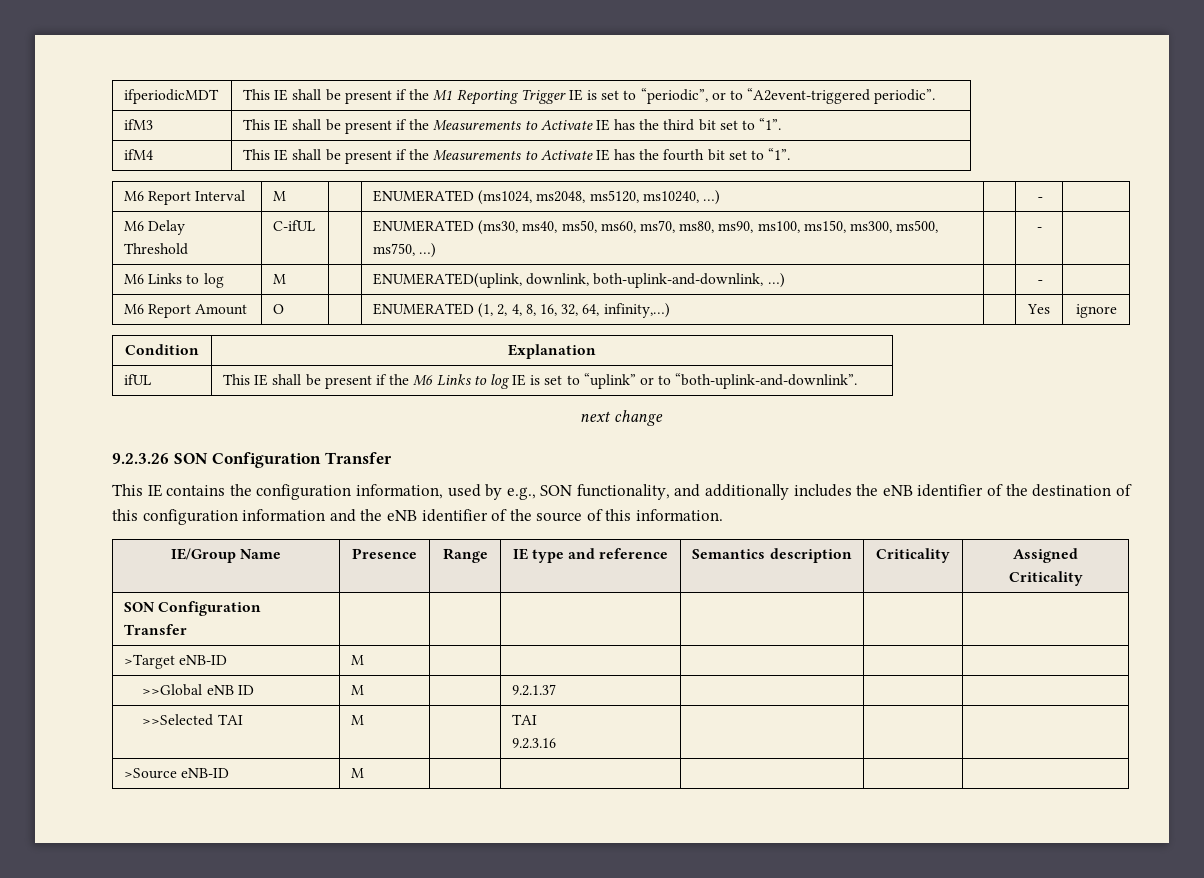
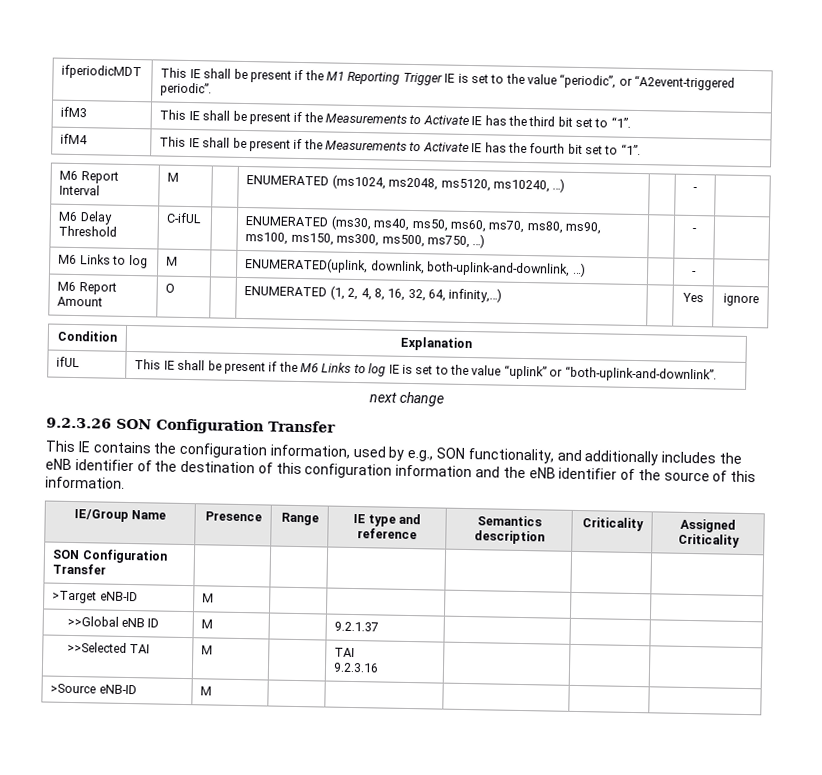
- ifperiodicMDT | This IE shall be present if the M1 Reporting Trigger IE is set to “periodic”, or to “A2event-triggered periodic”.
+ ifperiodicMDT | This IE shall be present if the M1 Reporting Trigger IE is set to the value “periodic”, or “A2event-triggered periodic”.
- ifUL | This IE shall be present if the M6 Links to log IE is set to “uplink” or to “both-uplink-and-downlink”.
+ ifUL | This IE shall be present if the M6 Links to log IE is set to the value “uplink” or “both-uplink-and-downlink”.

